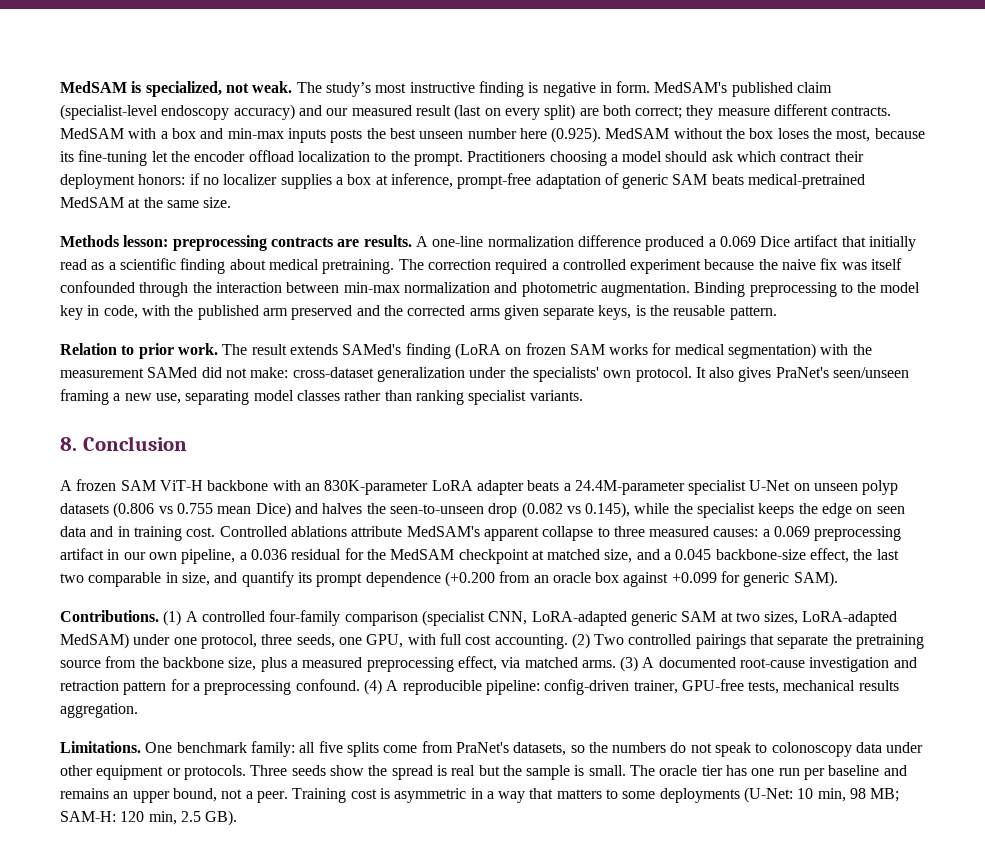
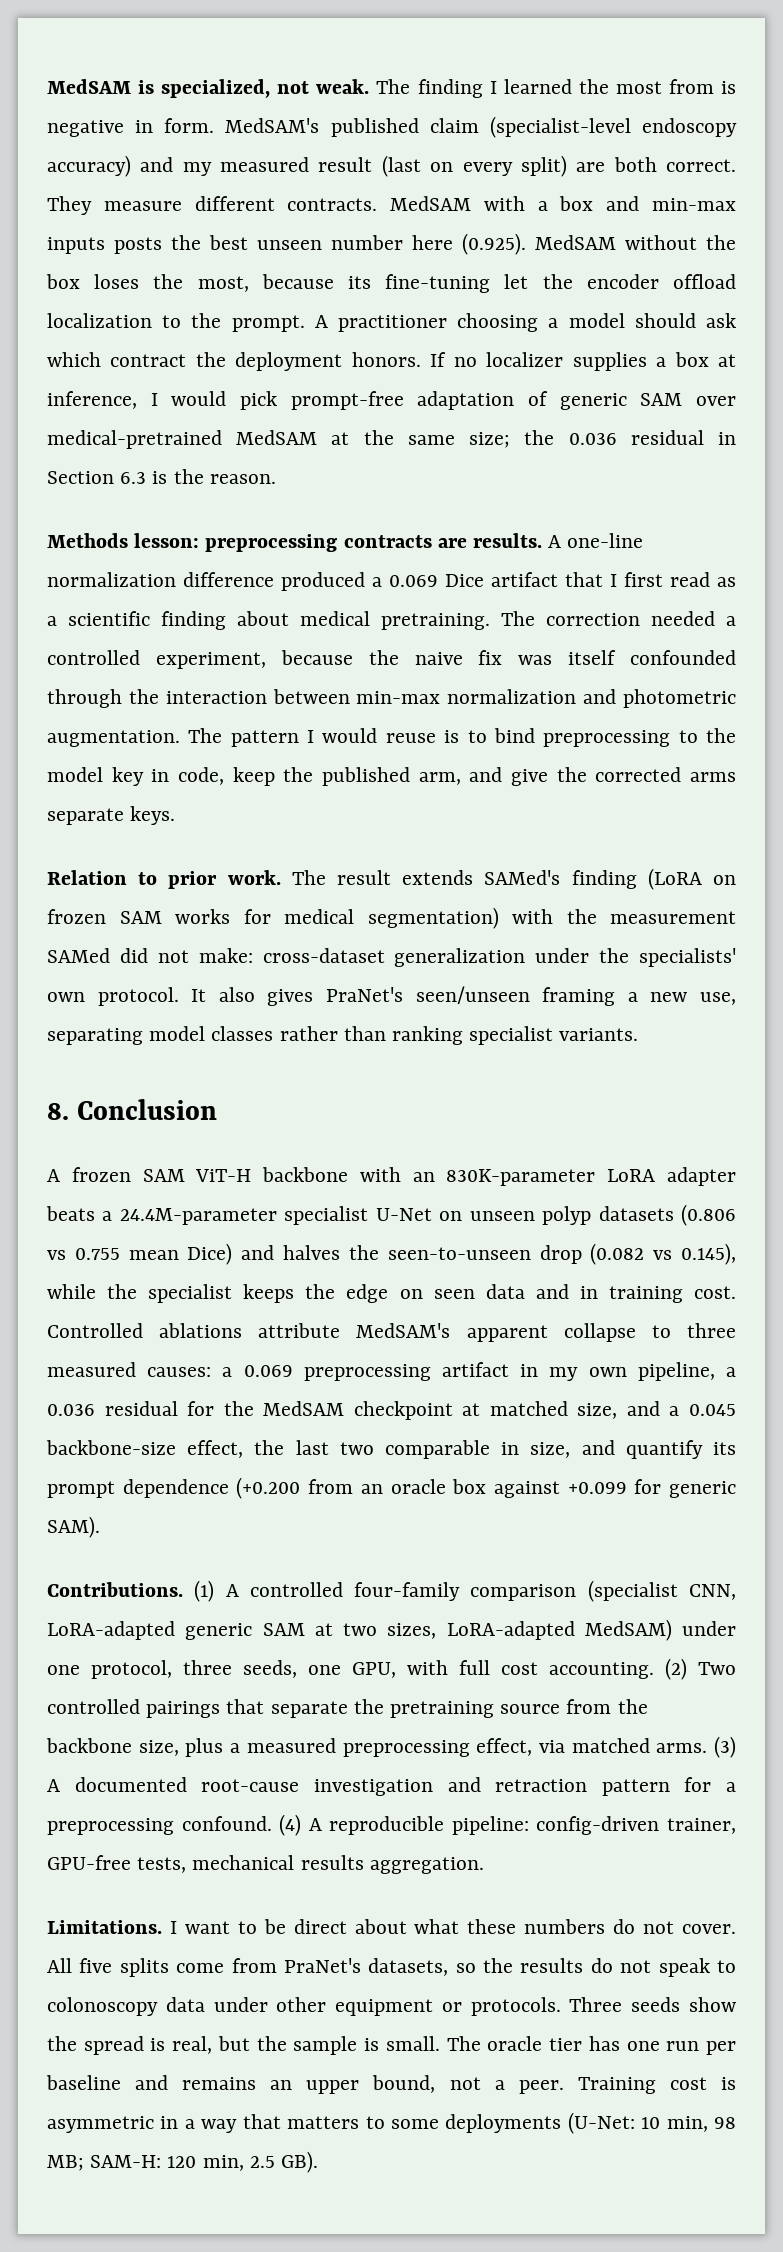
- The study’s most instructive finding is negative in form.
+ The finding I learned the most from is negative in form.
- MedSAM's published claim (specialist-level endoscopy accuracy) and our measured result (last on every split) are both correct; they measure different contracts.
+ MedSAM's published claim (specialist-level endoscopy accuracy) and my measured result (last on every split) are both correct. They measure different contracts.
- Practitioners choosing a model should ask which contract their deployment honors: if no localizer supplies a box at inference, prompt-free adaptation of generic SAM beats medical-pretrained MedSAM at the same size.
+ A practitioner choosing a model should ask which contract the deployment honors. If no localizer supplies a box at inference, I would pick prompt-free adaptation of generic SAM over medical-pretrained MedSAM at the same size; the 0.036 residual in Section 6.3 is the reason.
- A one-line normalization difference produced a 0.069 Dice artifact that initially read as a scientific finding about medical pretraining.
+ A one-line normalization difference produced a 0.069 Dice artifact that I first read as a scientific finding about medical pretraining.
- The correction required a controlled experiment because the naive fix was itself confounded through the interaction between min-max normalization and photometric augmentation.
+ The correction needed a controlled experiment, because the naive fix was itself confounded through the interaction between min-max normalization and photometric augmentation.
- Binding preprocessing to the model key in code, with the published arm preserved and the corrected arms given separate keys, is the reusable pattern.
+ The pattern I would reuse is to bind preprocessing to the model key in code, keep the published arm, and give the corrected arms separate keys.
- Controlled ablations attribute MedSAM's apparent collapse to three measured causes: a 0.069 preprocessing artifact in our own pipeline, a 0.036 residual for the MedSAM checkpoint at matched size, and a 0.045 backbone-size effect, the last two comparable in size, and quantify its prompt dependence (+0.200 from an oracle box against +0.099 for generic SAM).
+ Controlled ablations attribute MedSAM's apparent collapse to three measured causes: a 0.069 preprocessing artifact in my own pipeline, a 0.036 residual for the MedSAM checkpoint at matched size, and a 0.045 backbone-size effect, the last two comparable in size, and quantify its prompt dependence (+0.200 from an oracle box against +0.099 for generic SAM).
- One benchmark family: all five splits come from PraNet's datasets, so the numbers do not speak to colonoscopy data under other equipment or protocols.
+ I want to be direct about what these numbers do not cover. All five splits come from PraNet's datasets, so the results do not speak to colonoscopy data under other equipment or protocols.
- Three seeds show the spread is real but the sample is small.
+ Three seeds show the spread is real, but the sample is small.

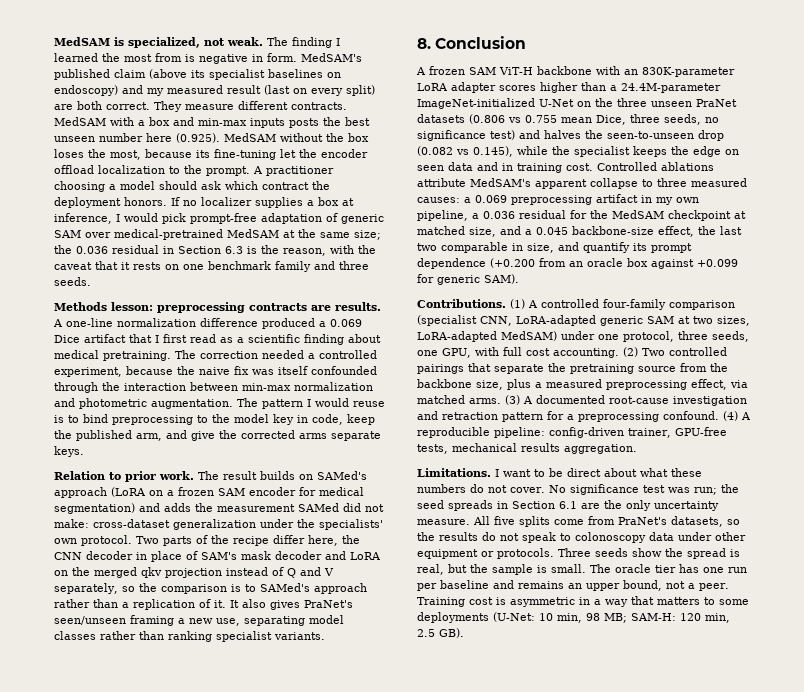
- MedSAM's published claim (specialist-level endoscopy accuracy) and my measured result (last on every split) are both correct.
+ MedSAM's published claim (above its specialist baselines on endoscopy) and my measured result (last on every split) are both correct.
- If no localizer supplies a box at inference, I would pick prompt-free adaptation of generic SAM over medical-pretrained MedSAM at the same size; the 0.036 residual in Section 6.3 is the reason.
+ If no localizer supplies a box at inference, I would pick prompt-free adaptation of generic SAM over medical-pretrained MedSAM at the same size; the 0.036 residual in Section 6.3 is the reason, with the caveat that it rests on one benchmark family and three seeds.
- The result extends SAMed's finding (LoRA on frozen SAM works for medical segmentation) with the measurement SAMed did not make: cross-dataset generalization under the specialists' own protocol.
+ The result builds on SAMed's approach (LoRA on a frozen SAM encoder for medical segmentation) and adds the measurement SAMed did not make: cross-dataset generalization under the specialists' own protocol.
+ Two parts of the recipe differ here, the CNN decoder in place of SAM's mask decoder and LoRA on the merged qkv projection instead of Q and V separately, so the comparison is to SAMed's approach rather than a replication of it.
- A frozen SAM ViT-H backbone with an 830K-parameter LoRA adapter beats a 24.4M-parameter specialist U-Net on unseen polyp datasets (0.806 vs 0.755 mean Dice) and halves the seen-to-unseen drop (0.082 vs 0.145), while the specialist keeps the edge on seen data and in training cost.
+ A frozen SAM ViT-H backbone with an 830K-parameter LoRA adapter scores higher than a 24.4M-parameter ImageNet-initialized U-Net on the three unseen PraNet datasets (0.806 vs 0.755 mean Dice, three seeds, no significance test) and halves the seen-to-unseen drop (0.082 vs 0.145), while the specialist keeps the edge on seen data and in training cost.
+ No significance test was run; the seed spreads in Section 6.1 are the only uncertainty measure.

